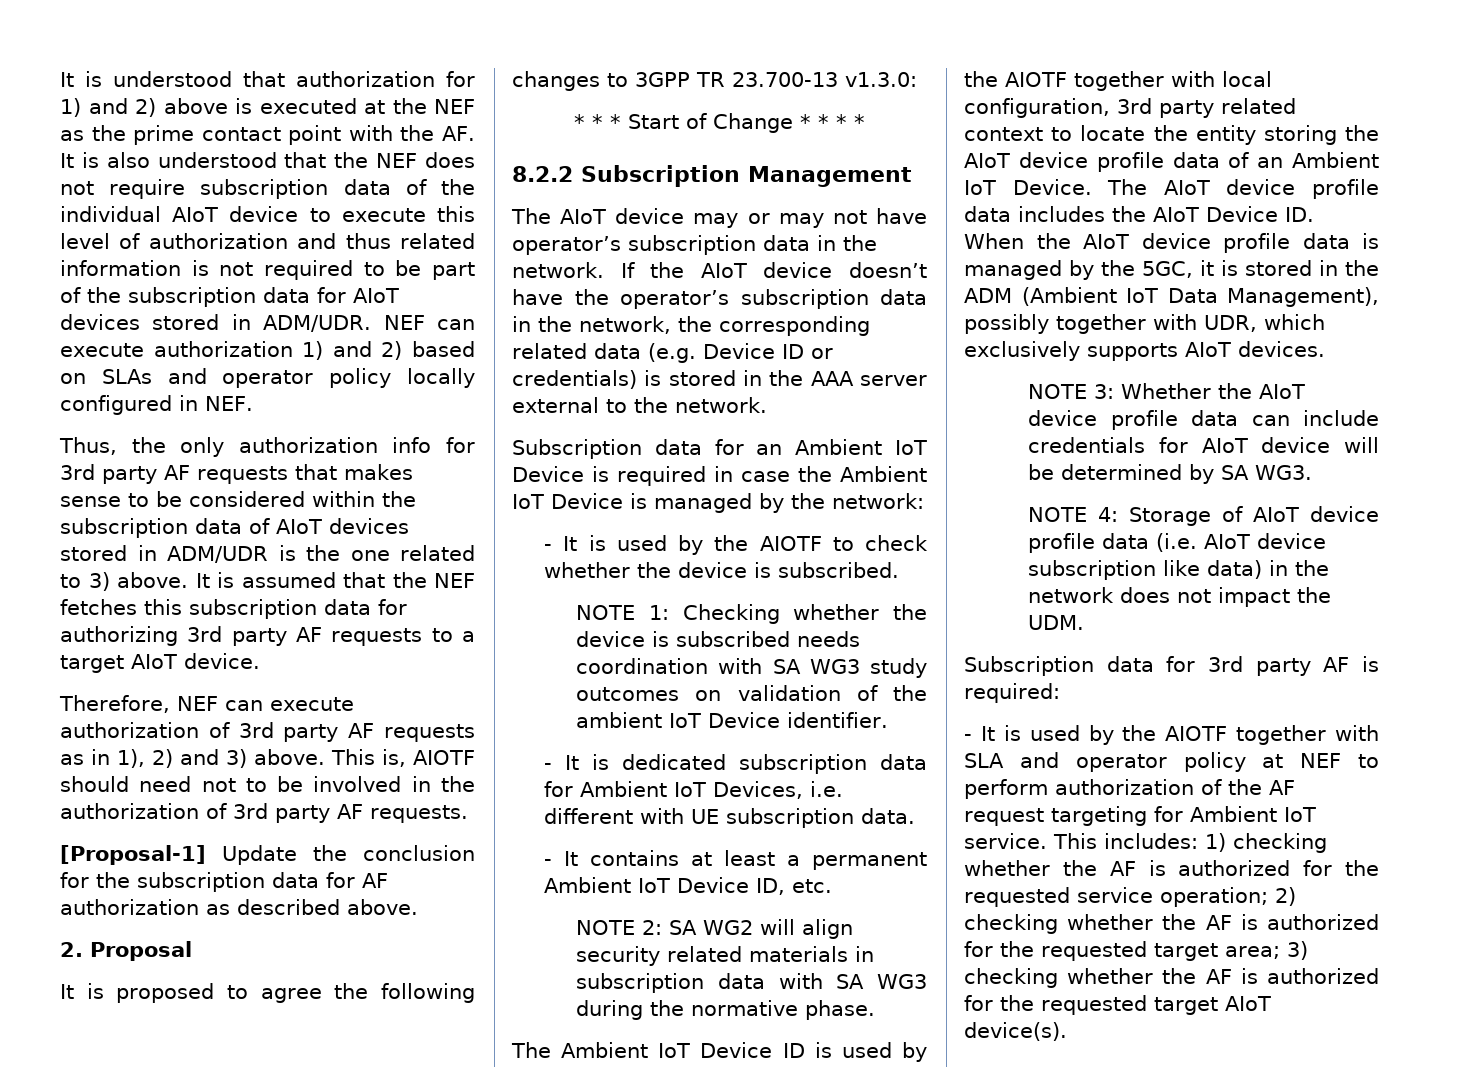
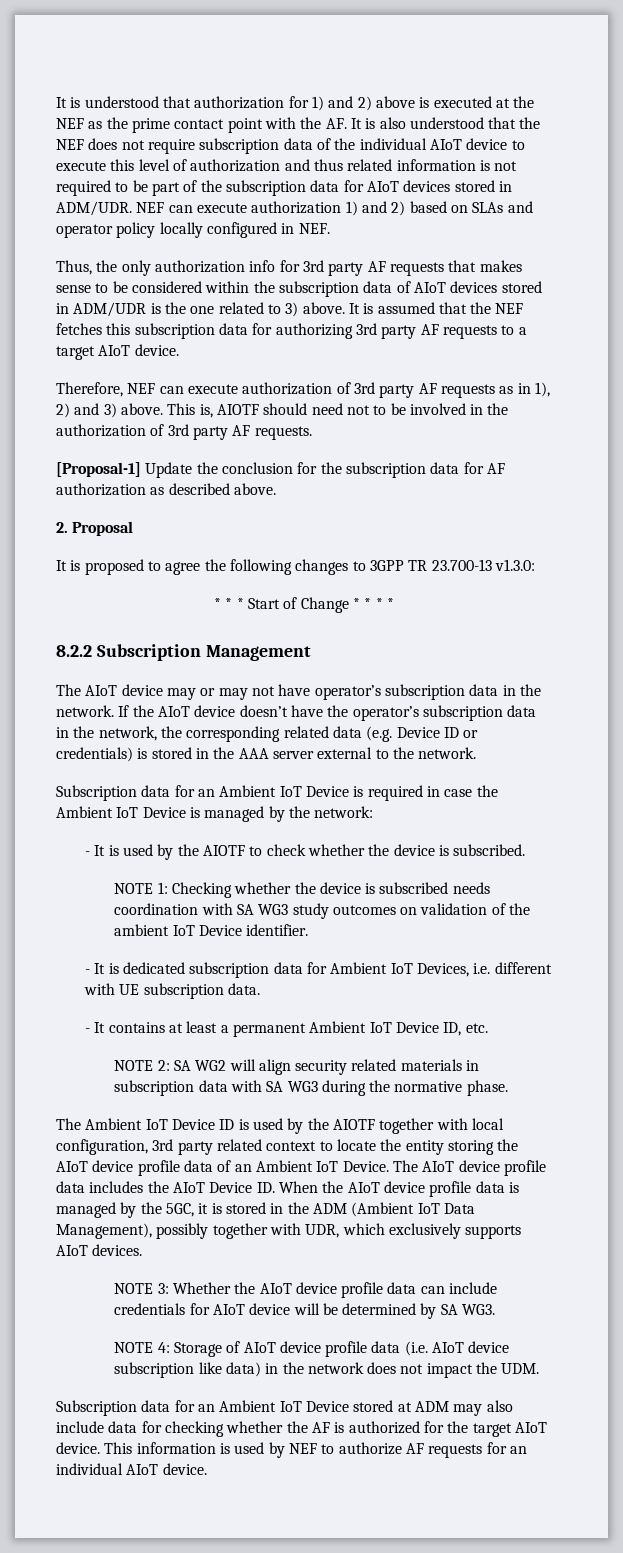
- Subscription data for 3rd party AF is required:
- - It is used by the AIOTF together with SLA and operator policy at NEF to perform authorization of the AF request targeting for Ambient IoT service. This includes: 1) checking whether the AF is authorized for the requested service operation; 2) checking whether the AF is authorized for the requested target area; 3) checking whether the AF is authorized for the requested target AIoT device(s).
+ Subscription data for an Ambient IoT Device stored at ADM may also include data for checking whether the AF is authorized for the target AIoT device. This information is used by NEF to authorize AF requests for an individual AIoT device.

